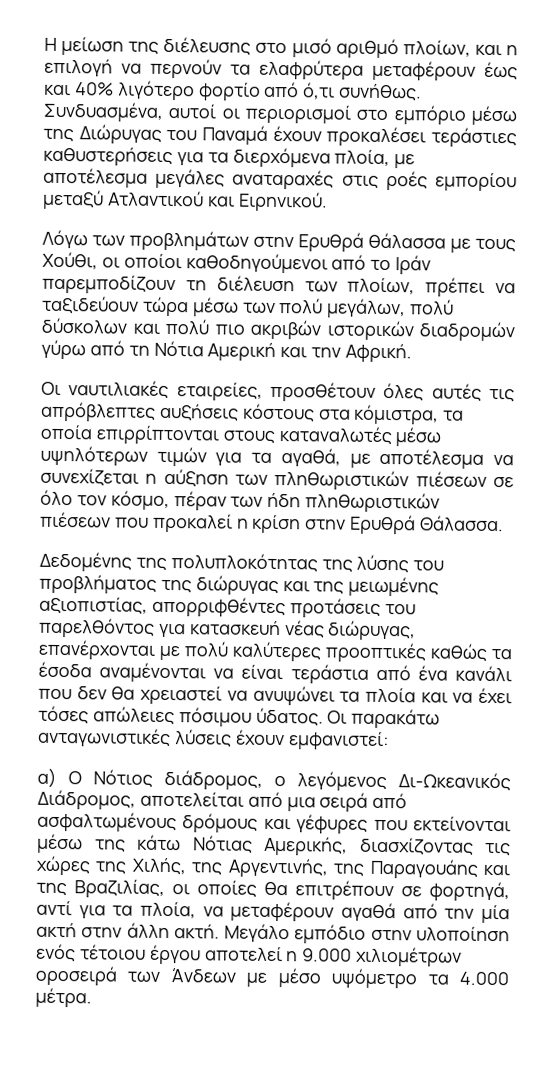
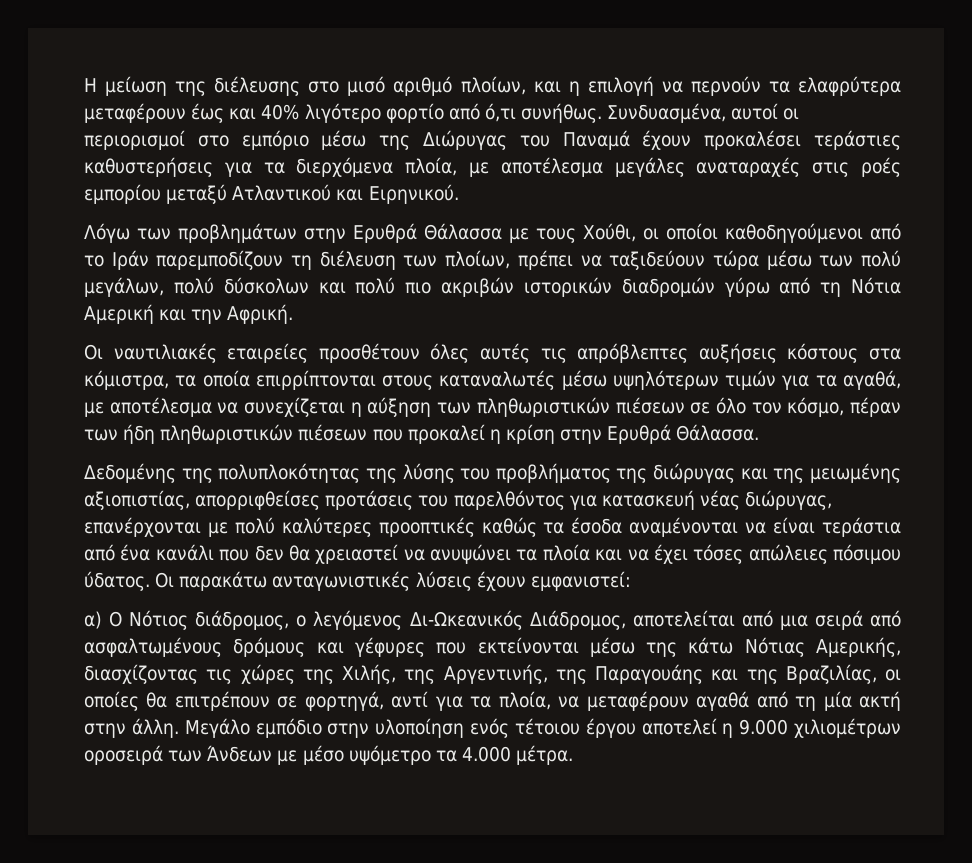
- Λόγω των προβλημάτων στην Ερυθρά θάλασσα με τους Χούθι, οι οποίοι καθοδηγούμενοι από το Ιράν παρεμποδίζουν τη διέλευση των πλοίων, πρέπει να ταξιδεύουν τώρα μέσω των πολύ μεγάλων, πολύ δύσκολων και πολύ πιο ακριβών ιστορικών διαδρομών γύρω από τη Νότια Αμερική και την Αφρική.
+ Λόγω των προβλημάτων στην Ερυθρά Θάλασσα με τους Χούθι, οι οποίοι καθοδηγούμενοι από το Ιράν παρεμποδίζουν τη διέλευση των πλοίων, πρέπει να ταξιδεύουν τώρα μέσω των πολύ μεγάλων, πολύ δύσκολων και πολύ πιο ακριβών ιστορικών διαδρομών γύρω από τη Νότια Αμερική και την Αφρική.
- Οι ναυτιλιακές εταιρείες, προσθέτουν όλες αυτές τις απρόβλεπτες αυξήσεις κόστους στα κόμιστρα, τα οποία επιρρίπτονται στους καταναλωτές μέσω υψηλότερων τιμών για τα αγαθά, με αποτέλεσμα να συνεχίζεται η αύξηση των πληθωριστικών πιέσεων σε όλο τον κόσμο, πέραν των ήδη πληθωριστικών πιέσεων που προκαλεί η κρίση στην Ερυθρά Θάλασσα.
+ Οι ναυτιλιακές εταιρείες προσθέτουν όλες αυτές τις απρόβλεπτες αυξήσεις κόστους στα κόμιστρα, τα οποία επιρρίπτονται στους καταναλωτές μέσω υψηλότερων τιμών για τα αγαθά, με αποτέλεσμα να συνεχίζεται η αύξηση των πληθωριστικών πιέσεων σε όλο τον κόσμο, πέραν των ήδη πληθωριστικών πιέσεων που προκαλεί η κρίση στην Ερυθρά Θάλασσα.
- Δεδομένης της πολυπλοκότητας της λύσης του προβλήματος της διώρυγας και της μειωμένης αξιοπιστίας, απορριφθέντες προτάσεις του παρελθόντος για κατασκευή νέας διώρυγας, επανέρχονται με πολύ καλύτερες προοπτικές καθώς τα έσοδα αναμένονται να είναι τεράστια από ένα κανάλι που δεν θα χρειαστεί να ανυψώνει τα πλοία και να έχει τόσες απώλειες πόσιμου ύδατος.
+ Δεδομένης της πολυπλοκότητας της λύσης του προβλήματος της διώρυγας και της μειωμένης αξιοπιστίας, απορριφθείσες προτάσεις του παρελθόντος για κατασκευή νέας διώρυγας, επανέρχονται με πολύ καλύτερες προοπτικές καθώς τα έσοδα αναμένονται να είναι τεράστια από ένα κανάλι που δεν θα χρειαστεί να ανυψώνει τα πλοία και να έχει τόσες απώλειες πόσιμου ύδατος.
- α) Ο Νότιος διάδρομος, ο λεγόμενος Δι-Ωκεανικός Διάδρομος, αποτελείται από μια σειρά από ασφαλτωμένους δρόμους και γέφυρες που εκτείνονται μέσω της κάτω Νότιας Αμερικής, διασχίζοντας τις χώρες της Χιλής, της Αργεντινής, της Παραγουάης και της Βραζιλίας, οι οποίες θα επιτρέπουν σε φορτηγά, αντί για τα πλοία, να μεταφέρουν αγαθά από την μία ακτή στην άλλη ακτή.
+ α) Ο Νότιος διάδρομος, ο λεγόμενος Δι-Ωκεανικός Διάδρομος, αποτελείται από μια σειρά από ασφαλτωμένους δρόμους και γέφυρες που εκτείνονται μέσω της κάτω Νότιας Αμερικής, διασχίζοντας τις χώρες της Χιλής, της Αργεντινής, της Παραγουάης και της Βραζιλίας, οι οποίες θα επιτρέπουν σε φορτηγά, αντί για τα πλοία, να μεταφέρουν αγαθά από τη μία ακτή στην άλλη.

